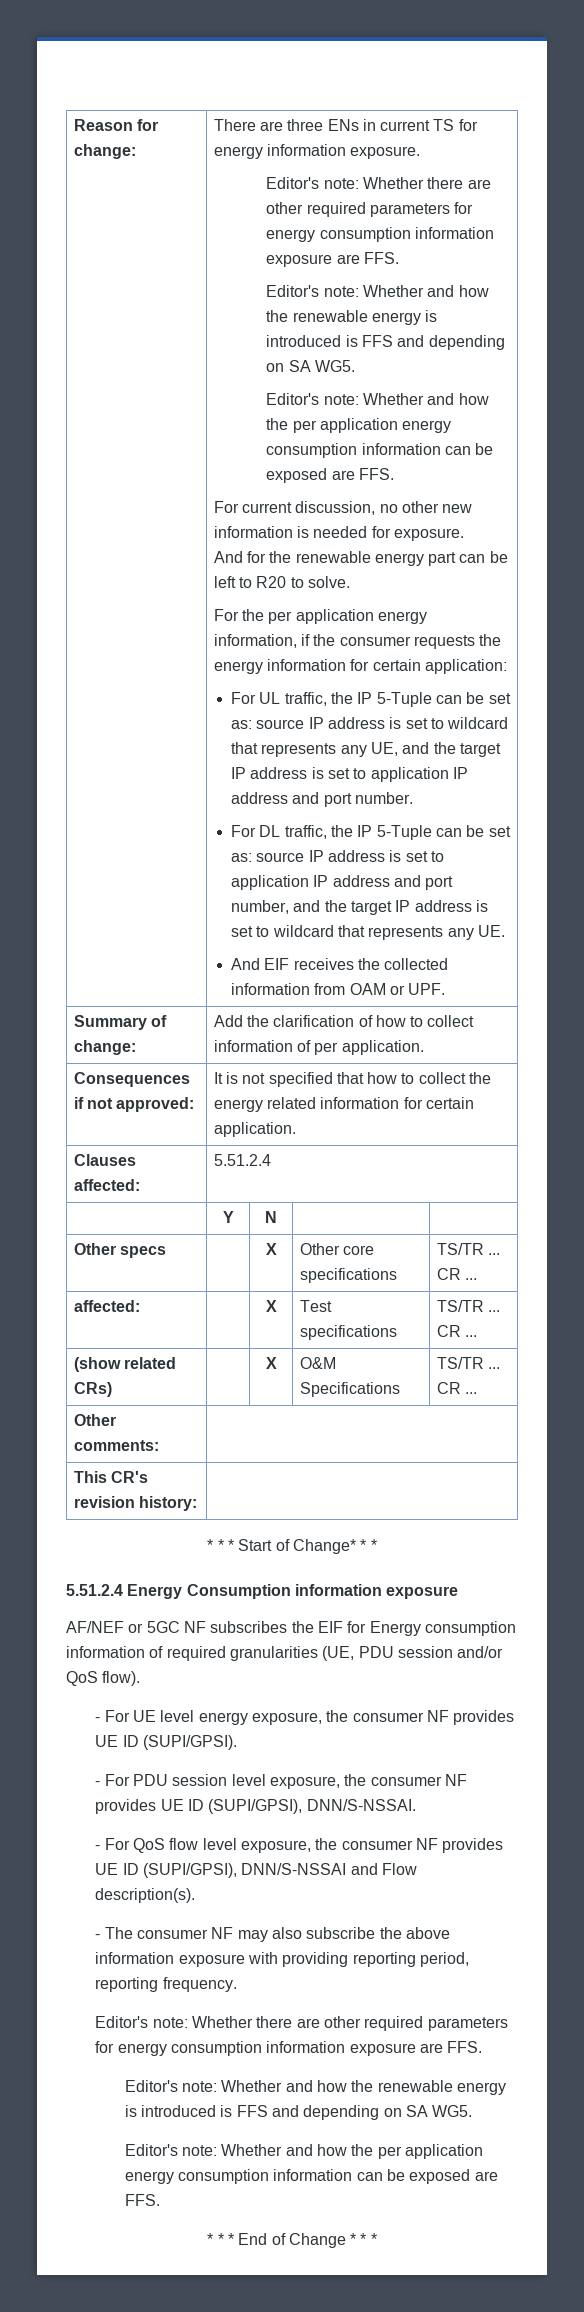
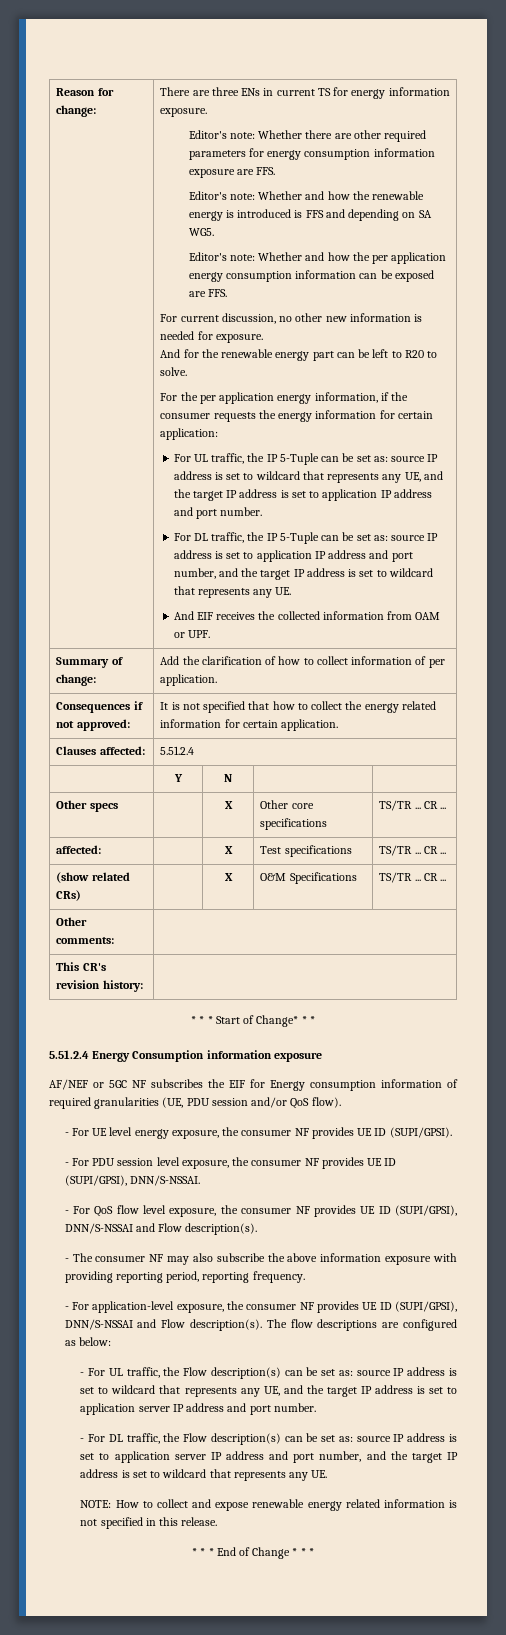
  - The consumer NF may also subscribe the above information exposure with providing reporting period, reporting frequency.
- Editor's note: Whether there are other required parameters for energy consumption information exposure are FFS.
- Editor's note: Whether and how the renewable energy is introduced is FFS and depending on SA WG5.
- Editor's note: Whether and how the per application energy consumption information can be exposed are FFS.
+ - For application-level exposure, the consumer NF provides UE ID (SUPI/GPSI), DNN/S-NSSAI and Flow description(s). The flow descriptions are configured as below:
+ - For UL traffic, the Flow description(s) can be set as: source IP address is set to wildcard that represents any UE, and the target IP address is set to application server IP address and port number.
+ - For DL traffic, the Flow description(s) can be set as: source IP address is set to application server IP address and port number, and the target IP address is set to wildcard that represents any UE.
+ NOTE: How to collect and expose renewable energy related information is not specified in this release.

